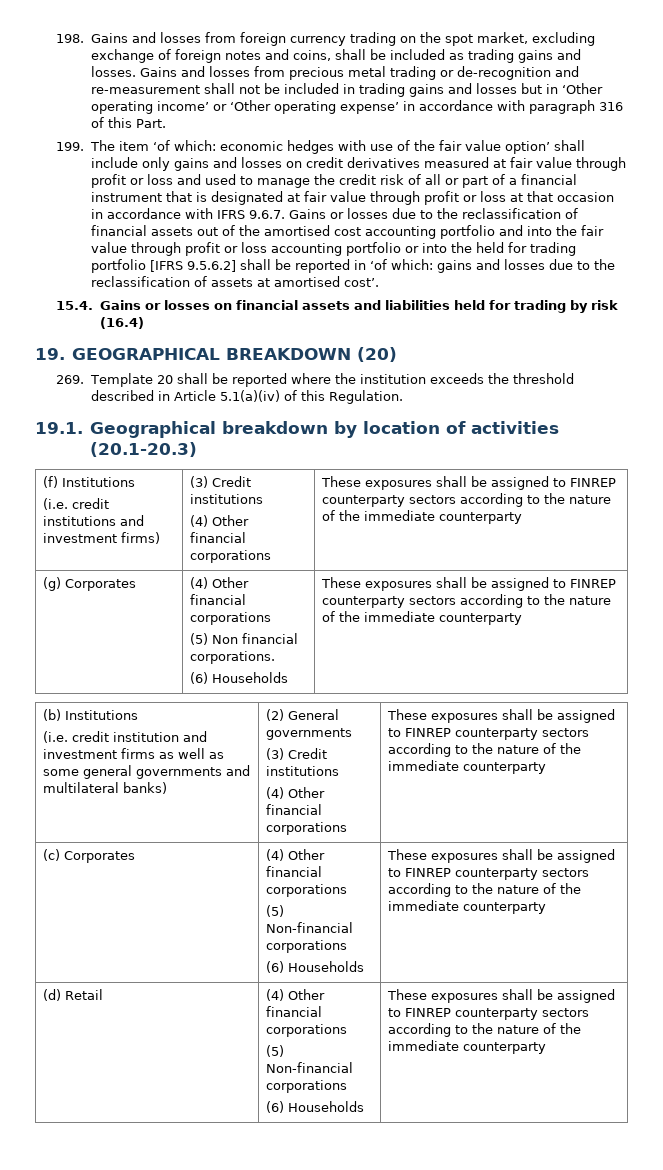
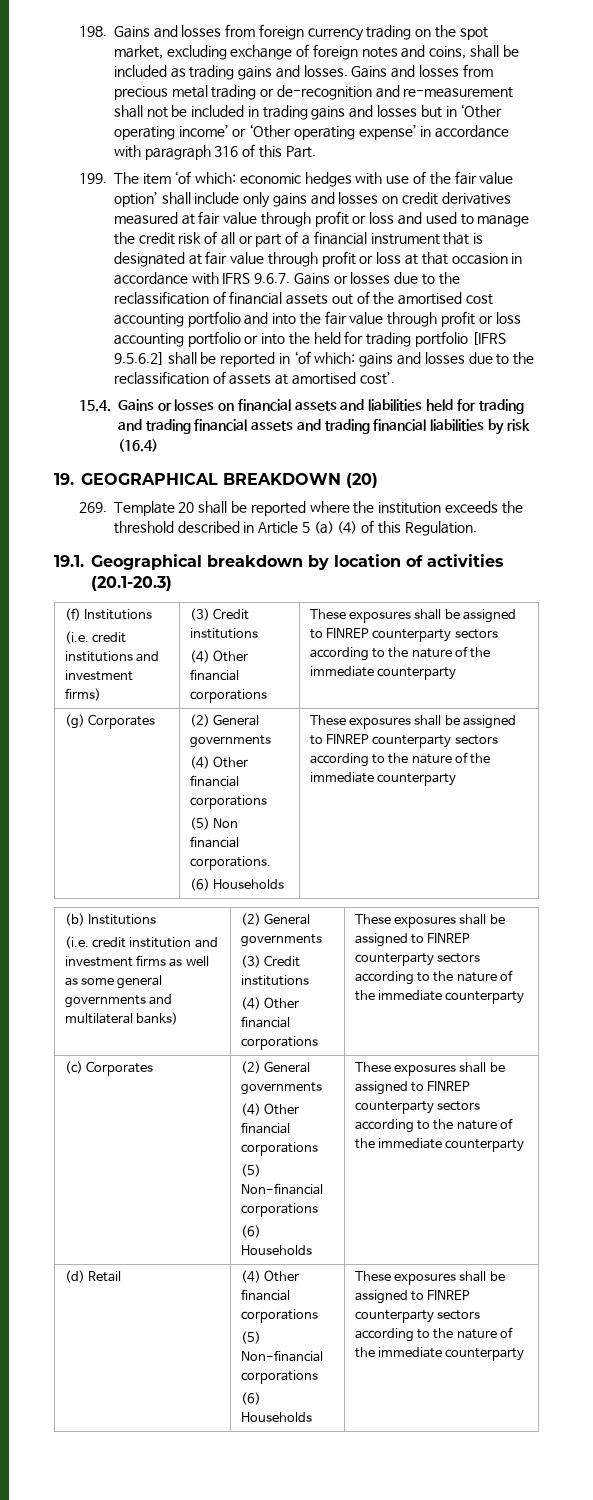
- 15.4. Gains or losses on financial assets and liabilities held for trading by risk (16.4)
+ 15.4. Gains or losses on financial assets and liabilities held for trading and trading financial assets and trading financial liabilities by risk (16.4)
- 269. Template 20 shall be reported where the institution exceeds the threshold described in Article 5.1(a)(iv) of this Regulation.
+ 269. Template 20 shall be reported where the institution exceeds the threshold described in Article 5 (a) (4) of this Regulation.
- (g) Corporates | (4) Other financial corporations
+ (g) Corporates | (2) General governments
+ (4) Other financial corporations
- (c) Corporates | (4) Other financial corporations
+ (c) Corporates | (2) General governments
+ (4) Other financial corporations

